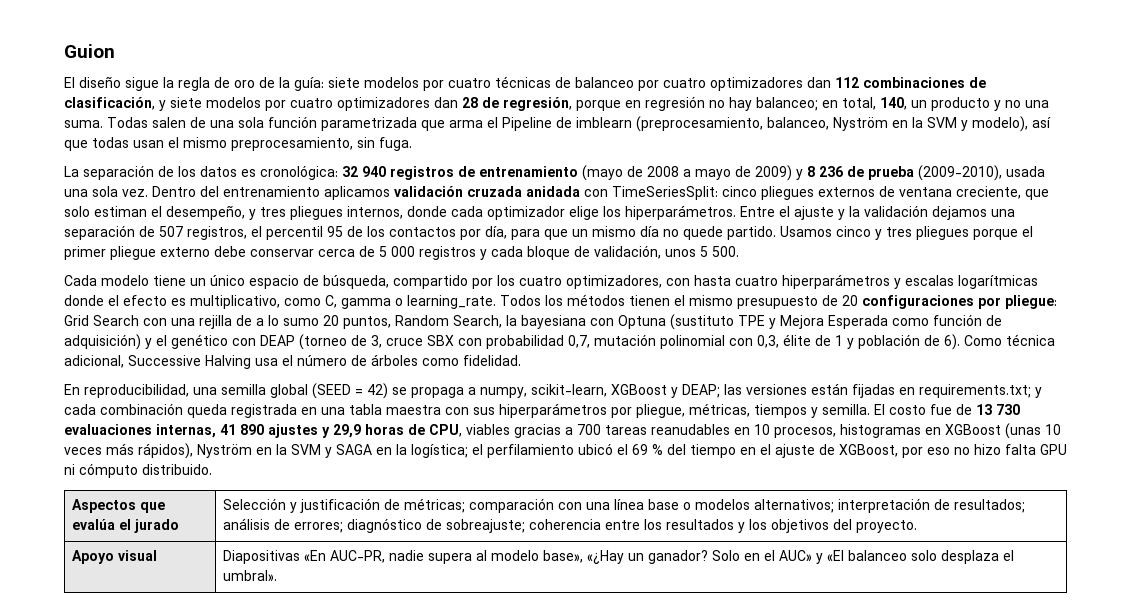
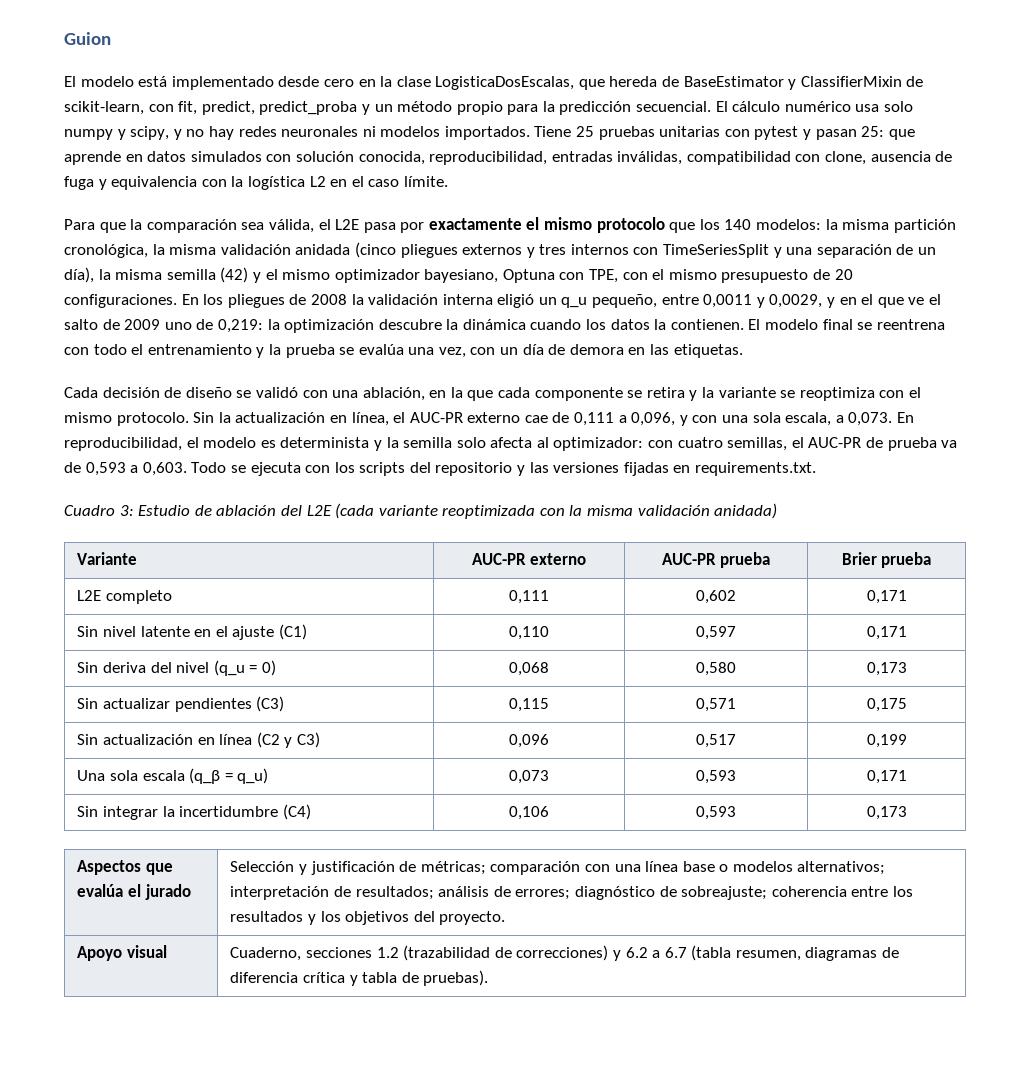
- El diseño sigue la regla de oro de la guía: siete modelos por cuatro técnicas de balanceo por cuatro optimizadores dan 112 combinaciones de clasificación, y siete modelos por cuatro optimizadores dan 28 de regresión, porque en regresión no hay balanceo; en total, 140, un producto y no una suma. Todas salen de una sola función parametrizada que arma el Pipeline de imblearn (preprocesamiento, balanceo, Nyström en la SVM y modelo), así que todas usan el mismo preprocesamiento, sin fuga.
- La separación de los datos es cronológica: 32 940 registros de entrenamiento (mayo de 2008 a mayo de 2009) y 8 236 de prueba (2009-2010), usada una sola vez. Dentro del entrenamiento aplicamos validación cruzada anidada con TimeSeriesSplit: cinco pliegues externos de ventana creciente, que solo estiman el desempeño, y tres pliegues internos, donde cada optimizador elige los hiperparámetros. Entre el ajuste y la validación dejamos una separación de 507 registros, el percentil 95 de los contactos por día, para que un mismo día no quede partido. Usamos cinco y tres pliegues porque el primer pliegue externo debe conservar cerca de 5 000 registros y cada bloque de validación, unos 5 500.
- Cada modelo tiene un único espacio de búsqueda, compartido por los cuatro optimizadores, con hasta cuatro hiperparámetros y escalas logarítmicas donde el efecto es multiplicativo, como C, gamma o learning_rate. Todos los métodos tienen el mismo presupuesto de 20 configuraciones por pliegue: Grid Search con una rejilla de a lo sumo 20 puntos, Random Search, la bayesiana con Optuna (sustituto TPE y Mejora Esperada como función de adquisición) y el genético con DEAP (torneo de 3, cruce SBX con probabilidad 0,7, mutación polinomial con 0,3, élite de 1 y población de 6). Como técnica adicional, Successive Halving usa el número de árboles como fidelidad.
- En reproducibilidad, una semilla global (SEED = 42) se propaga a numpy, scikit-learn, XGBoost y DEAP; las versiones están fijadas en requirements.txt; y cada combinación queda registrada en una tabla maestra con sus hiperparámetros por pliegue, métricas, tiempos y semilla. El costo fue de 13 730 evaluaciones internas, 41 890 ajustes y 29,9 horas de CPU, viables gracias a 700 tareas reanudables en 10 procesos, histogramas en XGBoost (unas 10 veces más rápidos), Nyström en la SVM y SAGA en la logística; el perfilamiento ubicó el 69 % del tiempo en el ajuste de XGBoost, por eso no hizo falta GPU ni cómputo distribuido.
+ El modelo está implementado desde cero en la clase LogisticaDosEscalas, que hereda de BaseEstimator y ClassifierMixin de scikit-learn, con fit, predict, predict_proba y un método propio para la predicción secuencial. El cálculo numérico usa solo numpy y scipy, y no hay redes neuronales ni modelos importados. Tiene 25 pruebas unitarias con pytest y pasan 25: que aprende en datos simulados con solución conocida, reproducibilidad, entradas inválidas, compatibilidad con clone, ausencia de fuga y equivalencia con la logística L2 en el caso límite.
+ Para que la comparación sea válida, el L2E pasa por exactamente el mismo protocolo que los 140 modelos: la misma partición cronológica, la misma validación anidada (cinco pliegues externos y tres internos con TimeSeriesSplit y una separación de un día), la misma semilla (42) y el mismo optimizador bayesiano, Optuna con TPE, con el mismo presupuesto de 20 configuraciones. En los pliegues de 2008 la validación interna eligió un q_u pequeño, entre 0,0011 y 0,0029, y en el que ve el salto de 2009 uno de 0,219: la optimización descubre la dinámica cuando los datos la contienen. El modelo final se reentrena con todo el entrenamiento y la prueba se evalúa una vez, con un día de demora en las etiquetas.
+ Cada decisión de diseño se validó con una ablación, en la que cada componente se retira y la variante se reoptimiza con el mismo protocolo. Sin la actualización en línea, el AUC-PR externo cae de 0,111 a 0,096, y con una sola escala, a 0,073. En reproducibilidad, el modelo es determinista y la semilla solo afecta al optimizador: con cuatro semillas, el AUC-PR de prueba va de 0,593 a 0,603. Todo se ejecuta con los scripts del repositorio y las versiones fijadas en requirements.txt.
+ Cuadro 3: Estudio de ablación del L2E (cada variante reoptimizada con la misma validación anidada)
+ Variante | AUC-PR externo | AUC-PR prueba | Brier prueba
+ L2E completo | 0,111 | 0,602 | 0,171
+ Sin nivel latente en el ajuste (C1) | 0,110 | 0,597 | 0,171
+ Sin deriva del nivel (q_u = 0) | 0,068 | 0,580 | 0,173
+ Sin actualizar pendientes (C3) | 0,115 | 0,571 | 0,175
+ Sin actualización en línea (C2 y C3) | 0,096 | 0,517 | 0,199
+ Una sola escala (q_β = q_u) | 0,073 | 0,593 | 0,171
+ Sin integrar la incertidumbre (C4) | 0,106 | 0,593 | 0,173
- Apoyo visual | Diapositivas «En AUC-PR, nadie supera al modelo base», «¿Hay un ganador? Solo en el AUC» y «El balanceo solo desplaza el umbral».
+ Apoyo visual | Cuaderno, secciones 1.2 (trazabilidad de correcciones) y 6.2 a 6.7 (tabla resumen, diagramas de diferencia crítica y tabla de pruebas).

